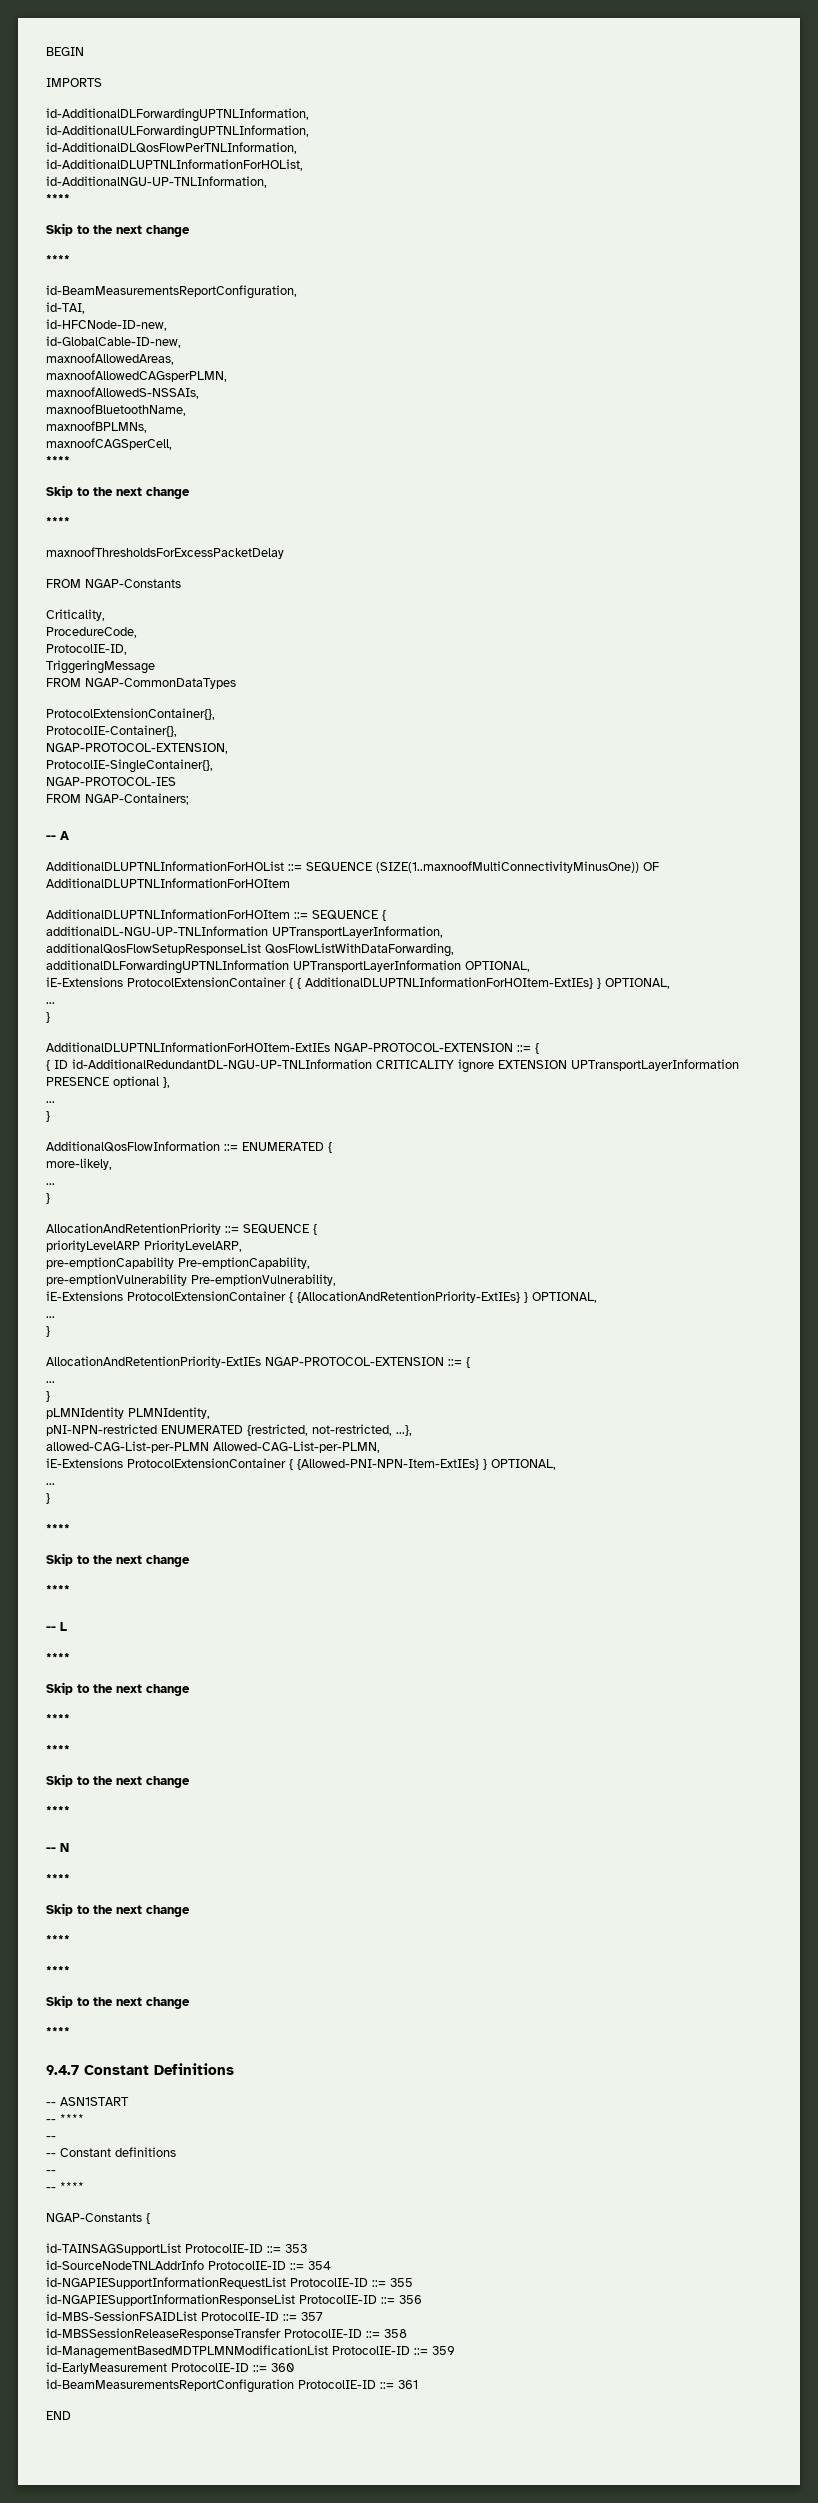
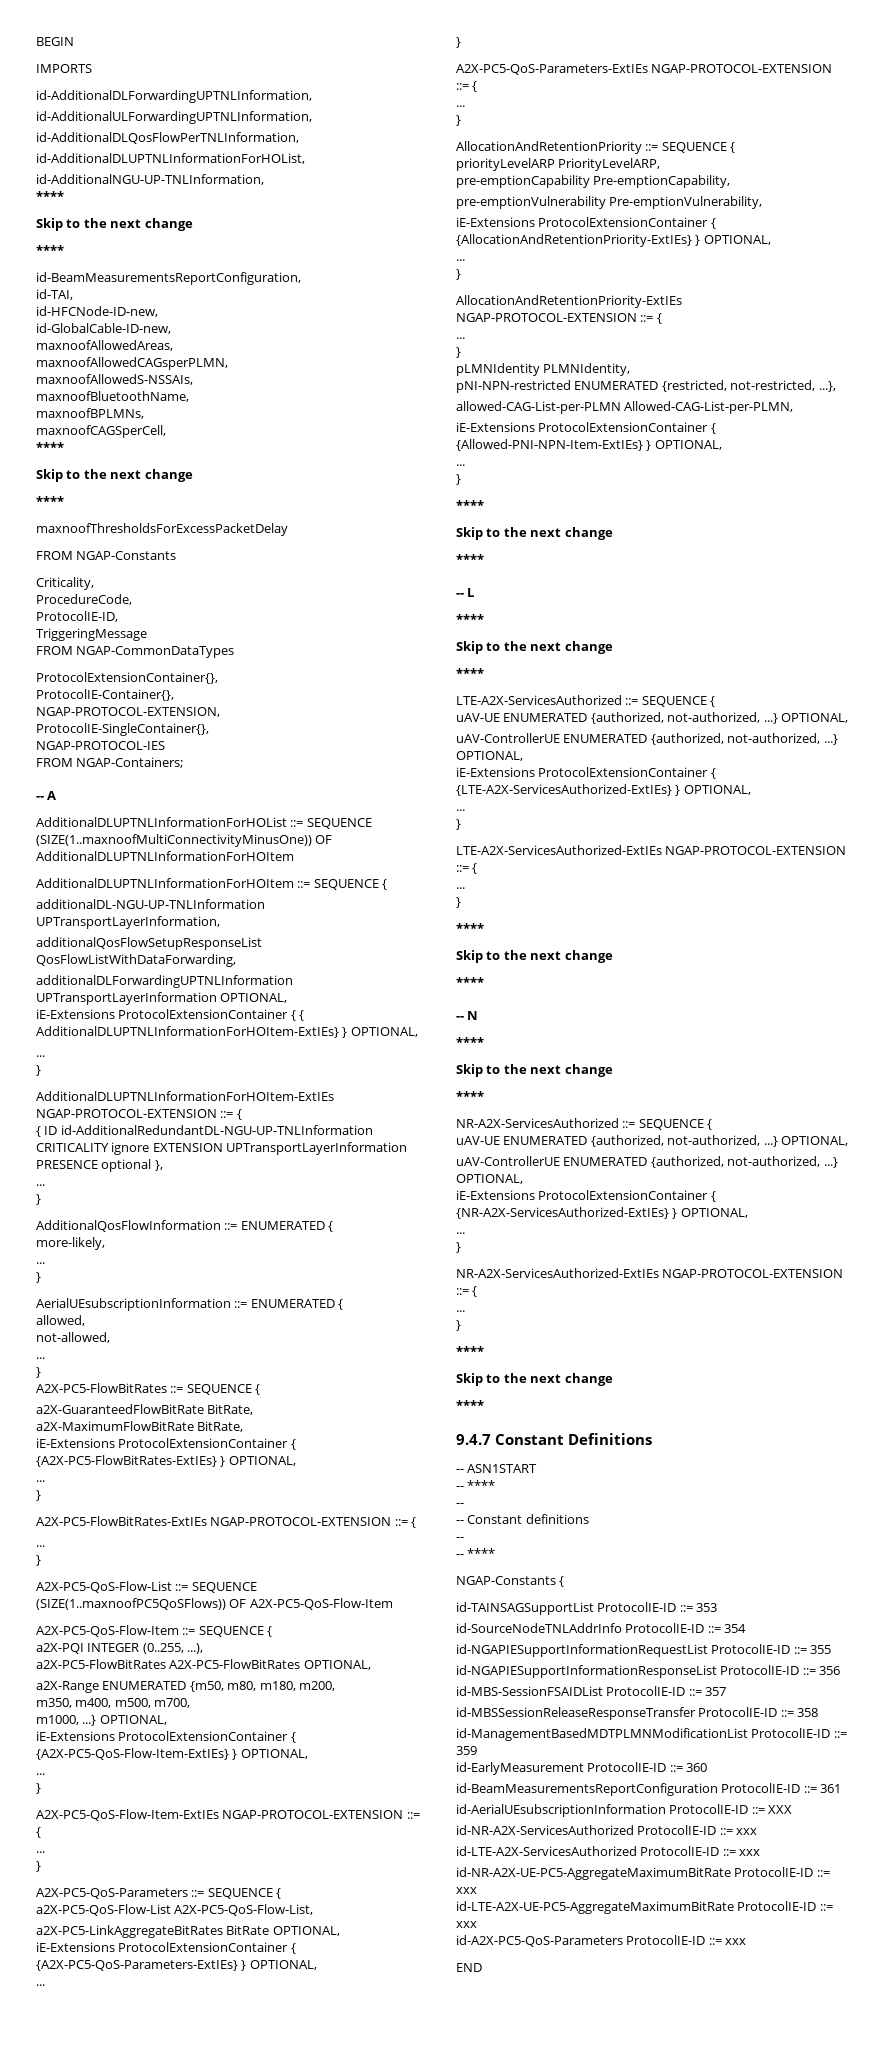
+ AerialUEsubscriptionInformation ::= ENUMERATED {
+ allowed,
+ not-allowed,
+ ...
+ }
+ A2X-PC5-FlowBitRates ::= SEQUENCE {
+ a2X-GuaranteedFlowBitRate BitRate,
+ a2X-MaximumFlowBitRate BitRate,
+ iE-Extensions ProtocolExtensionContainer { {A2X-PC5-FlowBitRates-ExtIEs} } OPTIONAL,
+ ...
+ }
+ A2X-PC5-FlowBitRates-ExtIEs NGAP-PROTOCOL-EXTENSION ::= {
+ ...
+ }
+ A2X-PC5-QoS-Flow-List ::= SEQUENCE (SIZE(1..maxnoofPC5QoSFlows)) OF A2X-PC5-QoS-Flow-Item
+ A2X-PC5-QoS-Flow-Item ::= SEQUENCE {
+ a2X-PQI INTEGER (0..255, ...),
+ a2X-PC5-FlowBitRates A2X-PC5-FlowBitRates OPTIONAL,
+ a2X-Range ENUMERATED {m50, m80, m180, m200,
+ m350, m400, m500, m700,
+ m1000, ...} OPTIONAL,
+ iE-Extensions ProtocolExtensionContainer { {A2X-PC5-QoS-Flow-Item-ExtIEs} } OPTIONAL,
+ ...
+ }
+ A2X-PC5-QoS-Flow-Item-ExtIEs NGAP-PROTOCOL-EXTENSION ::= {
+ ...
+ }
+ A2X-PC5-QoS-Parameters ::= SEQUENCE {
+ a2X-PC5-QoS-Flow-List A2X-PC5-QoS-Flow-List,
+ a2X-PC5-LinkAggregateBitRates BitRate OPTIONAL,
+ iE-Extensions ProtocolExtensionContainer { {A2X-PC5-QoS-Parameters-ExtIEs} } OPTIONAL,
+ ...
+ }
+ A2X-PC5-QoS-Parameters-ExtIEs NGAP-PROTOCOL-EXTENSION ::= {
+ ...
+ }
+ LTE-A2X-ServicesAuthorized ::= SEQUENCE {
+ uAV-UE ENUMERATED {authorized, not-authorized, ...} OPTIONAL,
+ uAV-ControllerUE ENUMERATED {authorized, not-authorized, ...} OPTIONAL,
+ iE-Extensions ProtocolExtensionContainer { {LTE-A2X-ServicesAuthorized-ExtIEs} } OPTIONAL,
+ ...
+ }
+ LTE-A2X-ServicesAuthorized-ExtIEs NGAP-PROTOCOL-EXTENSION ::= {
+ ...
+ }
+ NR-A2X-ServicesAuthorized ::= SEQUENCE {
+ uAV-UE ENUMERATED {authorized, not-authorized, ...} OPTIONAL,
+ uAV-ControllerUE ENUMERATED {authorized, not-authorized, ...} OPTIONAL,
+ iE-Extensions ProtocolExtensionContainer { {NR-A2X-ServicesAuthorized-ExtIEs} } OPTIONAL,
+ ...
+ }
+ NR-A2X-ServicesAuthorized-ExtIEs NGAP-PROTOCOL-EXTENSION ::= {
+ ...
+ }
+ id-AerialUEsubscriptionInformation ProtocolIE-ID ::= XXX
+ id-NR-A2X-ServicesAuthorized ProtocolIE-ID ::= xxx
+ id-LTE-A2X-ServicesAuthorized ProtocolIE-ID ::= xxx
+ id-NR-A2X-UE-PC5-AggregateMaximumBitRate ProtocolIE-ID ::= xxx
+ id-LTE-A2X-UE-PC5-AggregateMaximumBitRate ProtocolIE-ID ::= xxx
+ id-A2X-PC5-QoS-Parameters ProtocolIE-ID ::= xxx

